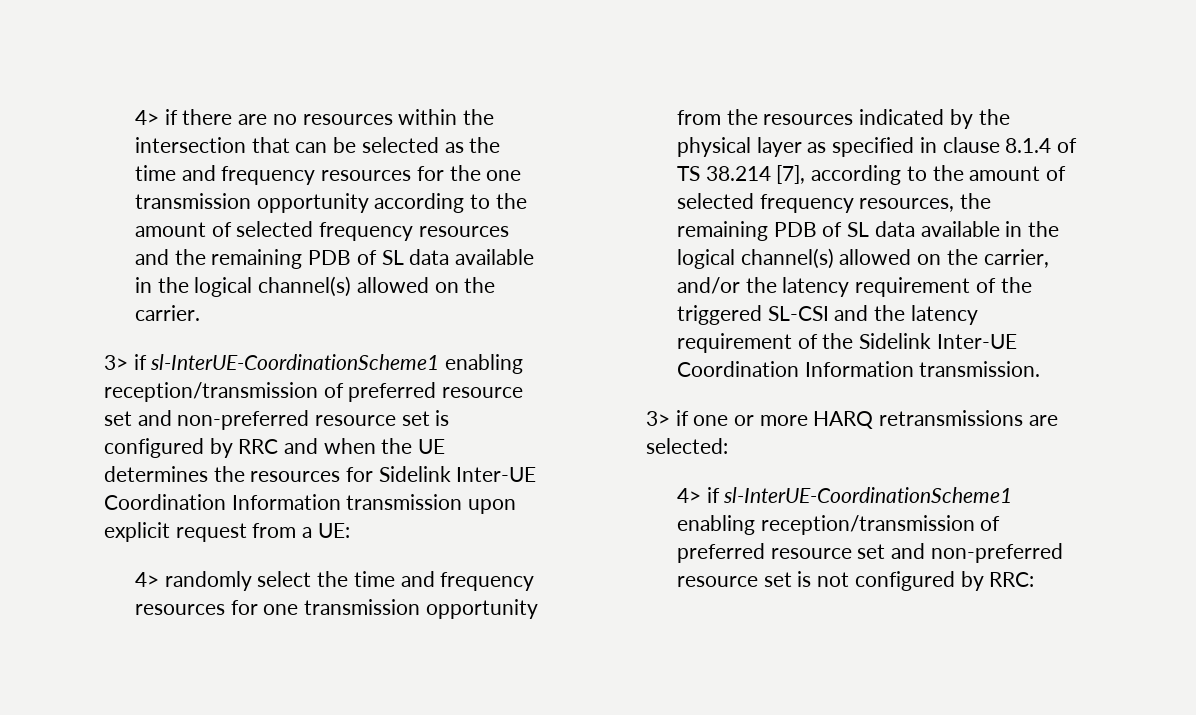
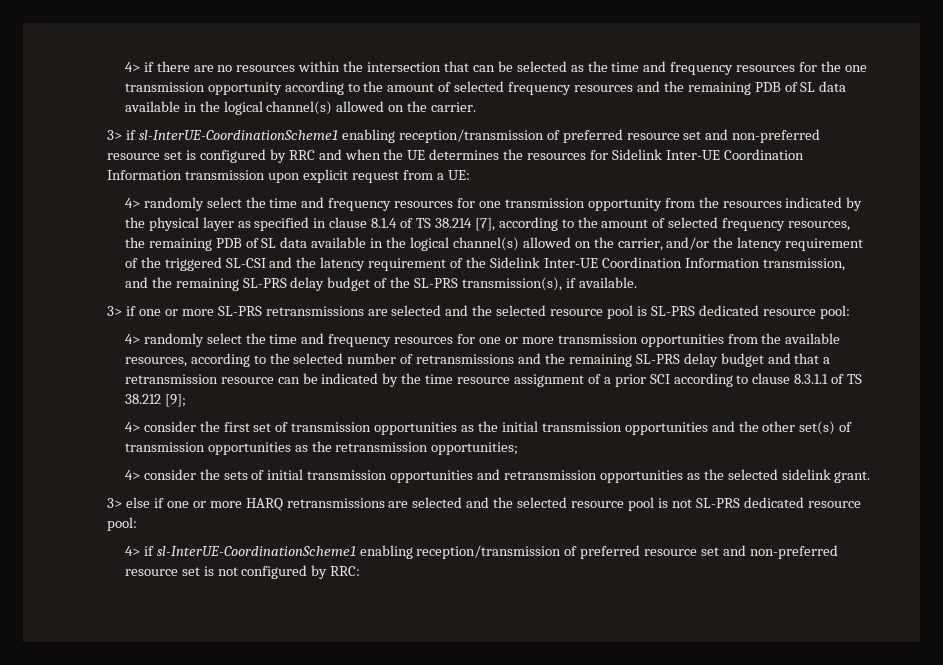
- 4> randomly select the time and frequency resources for one transmission opportunity from the resources indicated by the physical layer as specified in clause 8.1.4 of TS 38.214 [7], according to the amount of selected frequency resources, the remaining PDB of SL data available in the logical channel(s) allowed on the carrier, and/or the latency requirement of the triggered SL-CSI and the latency requirement of the Sidelink Inter-UE Coordination Information transmission.
+ 4> randomly select the time and frequency resources for one transmission opportunity from the resources indicated by the physical layer as specified in clause 8.1.4 of TS 38.214 [7], according to the amount of selected frequency resources, the remaining PDB of SL data available in the logical channel(s) allowed on the carrier, and/or the latency requirement of the triggered SL-CSI and the latency requirement of the Sidelink Inter-UE Coordination Information transmission, and the remaining SL-PRS delay budget of the SL-PRS transmission(s), if available.
- 3> if one or more HARQ retransmissions are selected:
+ 3> if one or more SL-PRS retransmissions are selected and the selected resource pool is SL-PRS dedicated resource pool:
+ 4> randomly select the time and frequency resources for one or more transmission opportunities from the available resources, according to the selected number of retransmissions and the remaining SL-PRS delay budget and that a retransmission resource can be indicated by the time resource assignment of a prior SCI according to clause 8.3.1.1 of TS 38.212 [9];
+ 4> consider the first set of transmission opportunities as the initial transmission opportunities and the other set(s) of transmission opportunities as the retransmission opportunities;
+ 4> consider the sets of initial transmission opportunities and retransmission opportunities as the selected sidelink grant.
+ 3> else if one or more HARQ retransmissions are selected and the selected resource pool is not SL-PRS dedicated resource pool:

